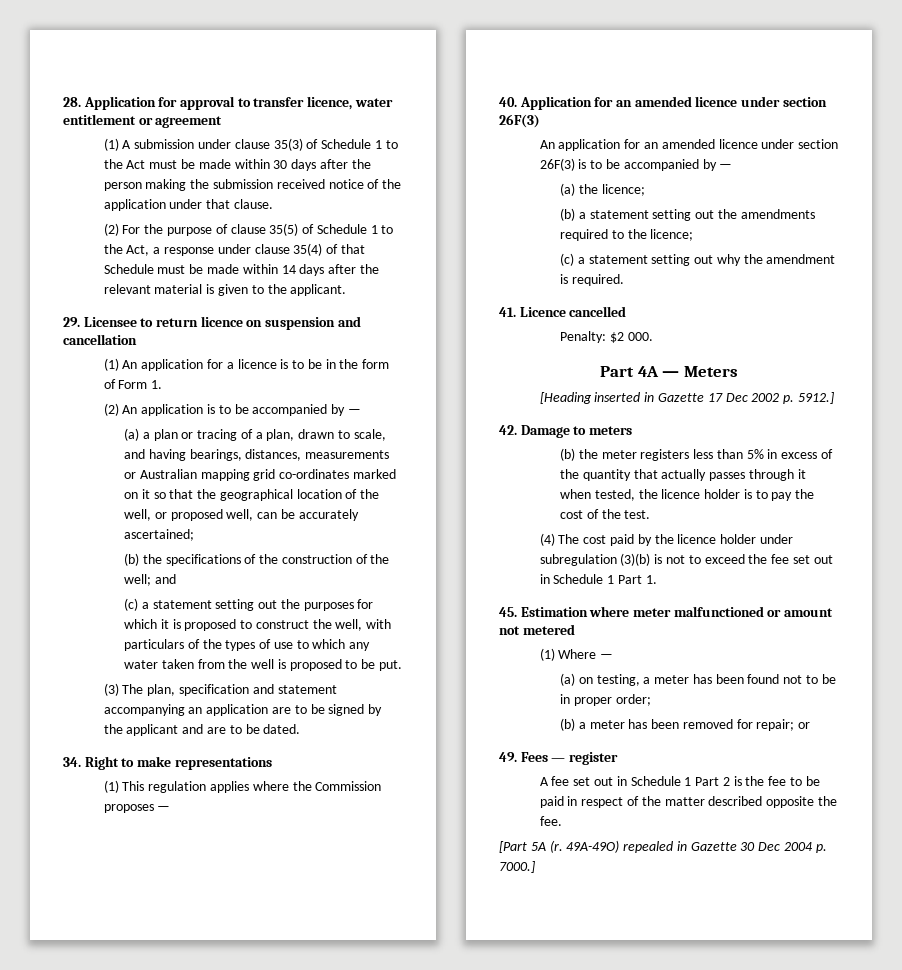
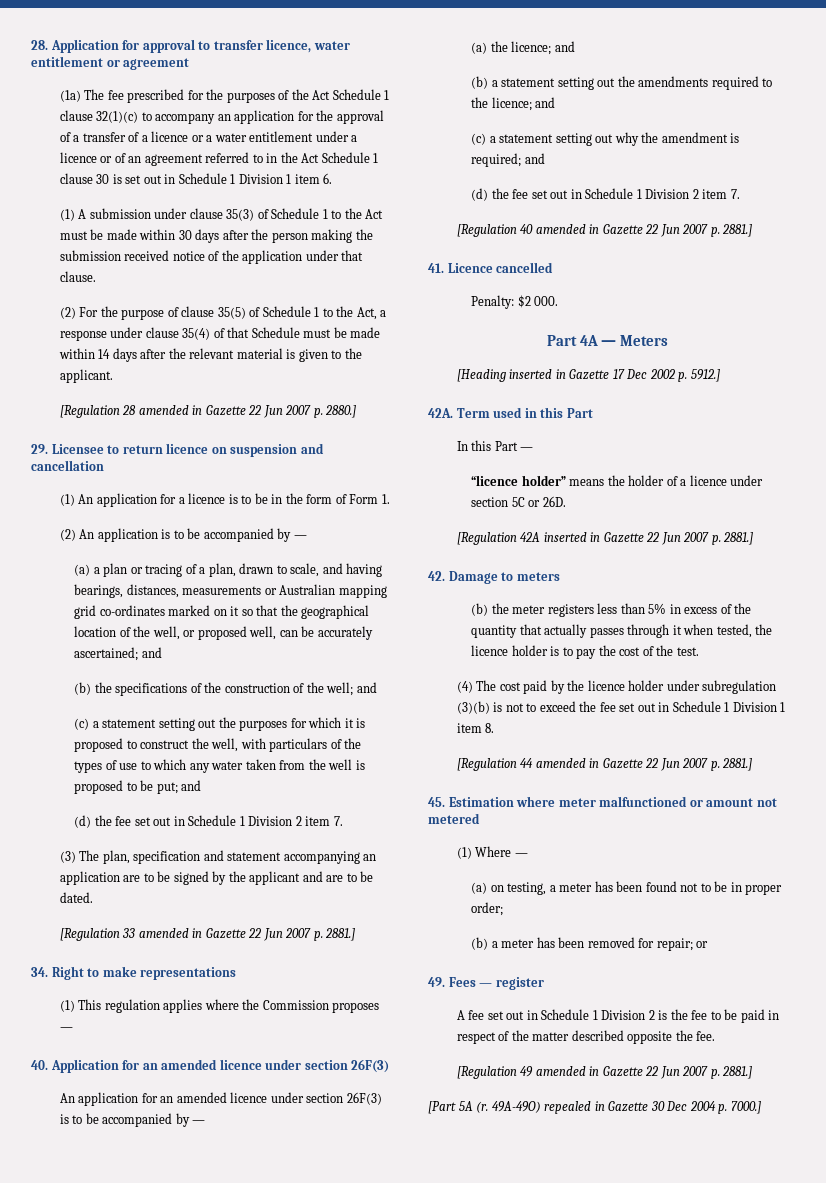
+ (1a) The fee prescribed for the purposes of the Act Schedule 1 clause 32(1)(c) to accompany an application for the approval of a transfer of a licence or a water entitlement under a licence or of an agreement referred to in the Act Schedule 1 clause 30 is set out in Schedule 1 Division 1 item 6.
+ [Regulation 28 amended in Gazette 22 Jun 2007 p. 2880.]
- (a) a plan or tracing of a plan, drawn to scale, and having bearings, distances, measurements or Australian mapping grid co-ordinates marked on it so that the geographical location of the well, or proposed well, can be accurately ascertained;
+ (a) a plan or tracing of a plan, drawn to scale, and having bearings, distances, measurements or Australian mapping grid co-ordinates marked on it so that the geographical location of the well, or proposed well, can be accurately ascertained; and
- (c) a statement setting out the purposes for which it is proposed to construct the well, with particulars of the types of use to which any water taken from the well is proposed to be put.
+ (c) a statement setting out the purposes for which it is proposed to construct the well, with particulars of the types of use to which any water taken from the well is proposed to be put; and
+ (d) the fee set out in Schedule 1 Division 2 item 7.
+ [Regulation 33 amended in Gazette 22 Jun 2007 p. 2881.]
- (a) the licence;
+ (a) the licence; and
- (b) a statement setting out the amendments required to the licence;
+ (b) a statement setting out the amendments required to the licence; and
- (c) a statement setting out why the amendment is required.
+ (c) a statement setting out why the amendment is required; and
+ (d) the fee set out in Schedule 1 Division 2 item 7.
+ [Regulation 40 amended in Gazette 22 Jun 2007 p. 2881.]
+ 42A. Term used in this Part
+ In this Part —
+ “licence holder” means the holder of a licence under section 5C or 26D.
+ [Regulation 42A inserted in Gazette 22 Jun 2007 p. 2881.]
- (4) The cost paid by the licence holder under subregulation (3)(b) is not to exceed the fee set out in Schedule 1 Part 1.
+ (4) The cost paid by the licence holder under subregulation (3)(b) is not to exceed the fee set out in Schedule 1 Division 1 item 8.
+ [Regulation 44 amended in Gazette 22 Jun 2007 p. 2881.]
- A fee set out in Schedule 1 Part 2 is the fee to be paid in respect of the matter described opposite the fee.
+ A fee set out in Schedule 1 Division 2 is the fee to be paid in respect of the matter described opposite the fee.
+ [Regulation 49 amended in Gazette 22 Jun 2007 p. 2881.]

